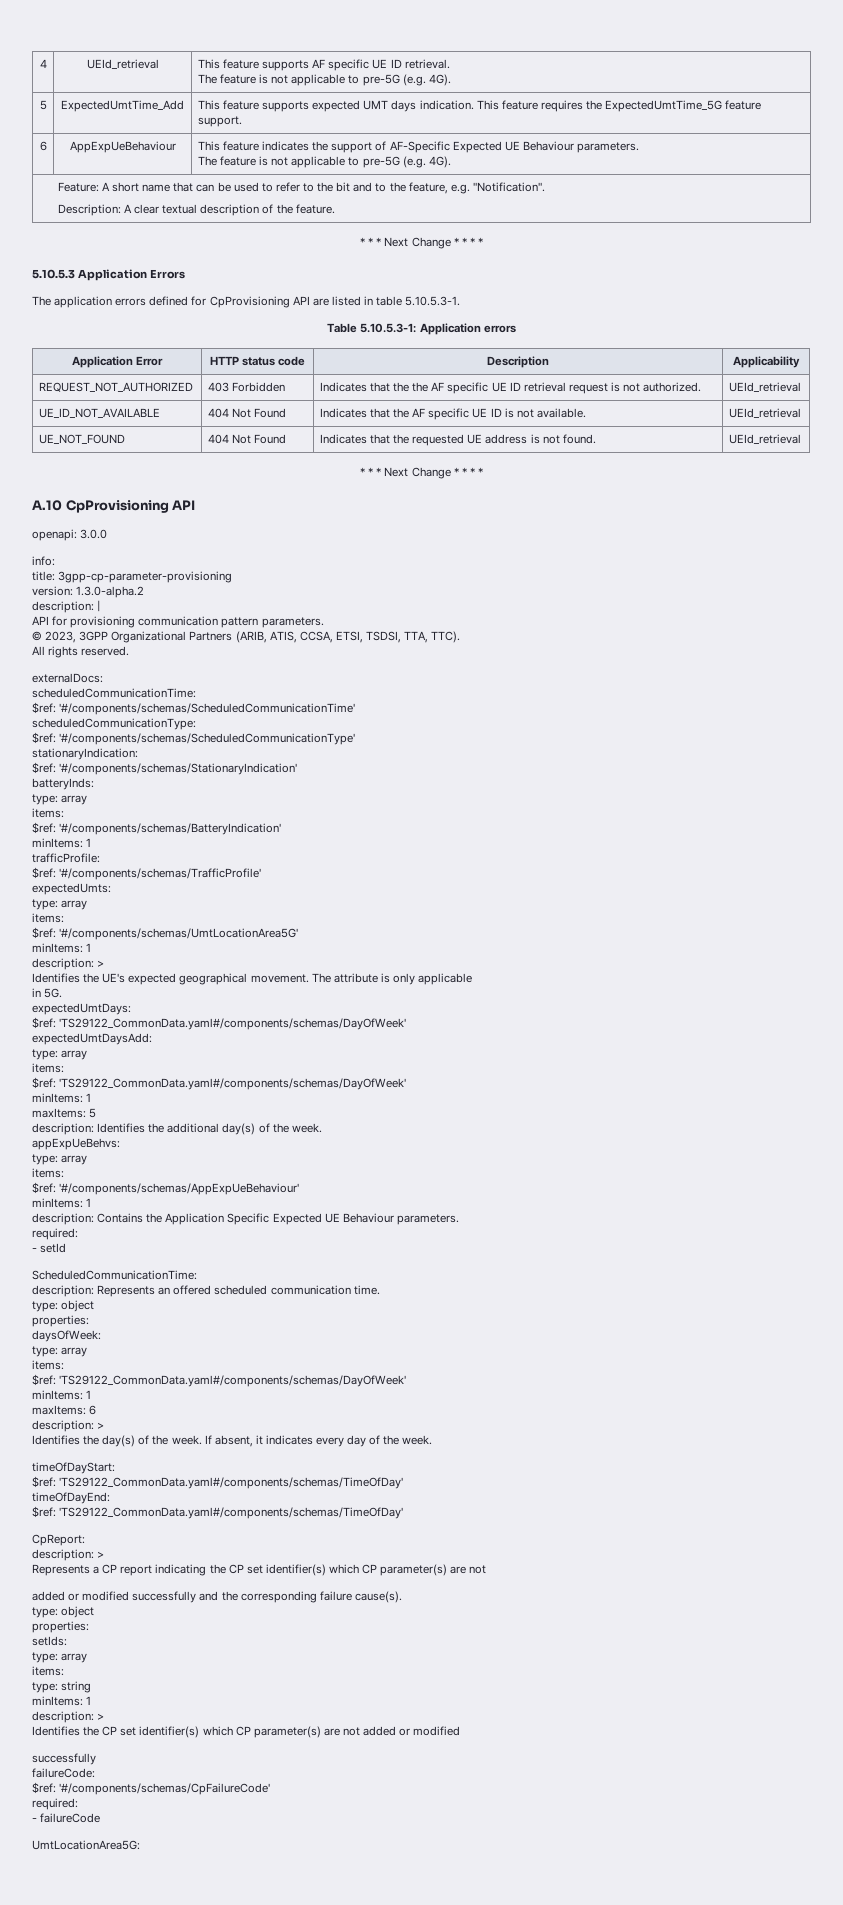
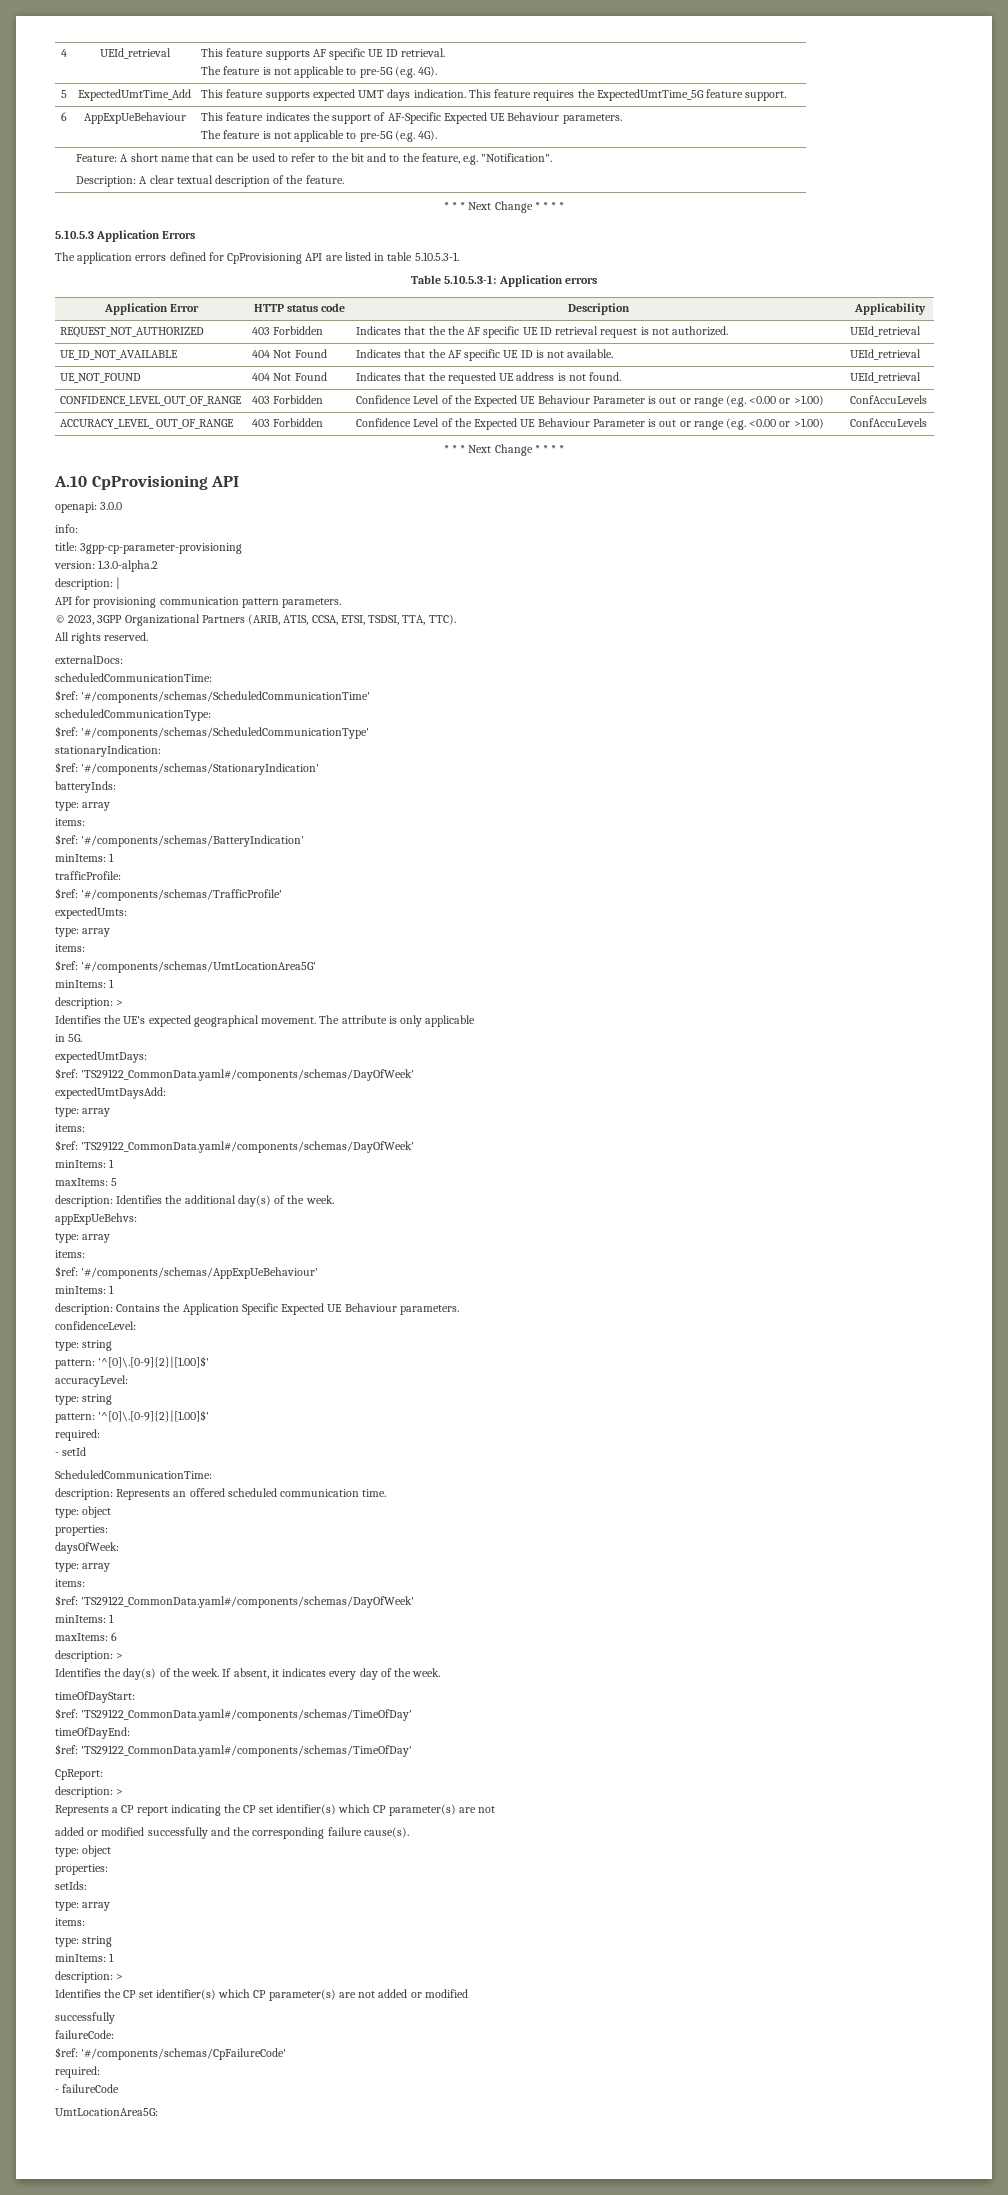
+ CONFIDENCE_LEVEL_OUT_OF_RANGE | 403 Forbidden | Confidence Level of the Expected UE Behaviour Parameter is out or range (e.g. <0.00 or >1.00) | ConfAccuLevels
+ ACCURACY_LEVEL_ OUT_OF_RANGE | 403 Forbidden | Confidence Level of the Expected UE Behaviour Parameter is out or range (e.g. <0.00 or >1.00) | ConfAccuLevels
+ confidenceLevel:
+ type: string
+ pattern: '^[0]\.[0-9]{2}|[1.00]$'
+ accuracyLevel:
+ type: string
+ pattern: '^[0]\.[0-9]{2}|[1.00]$'

